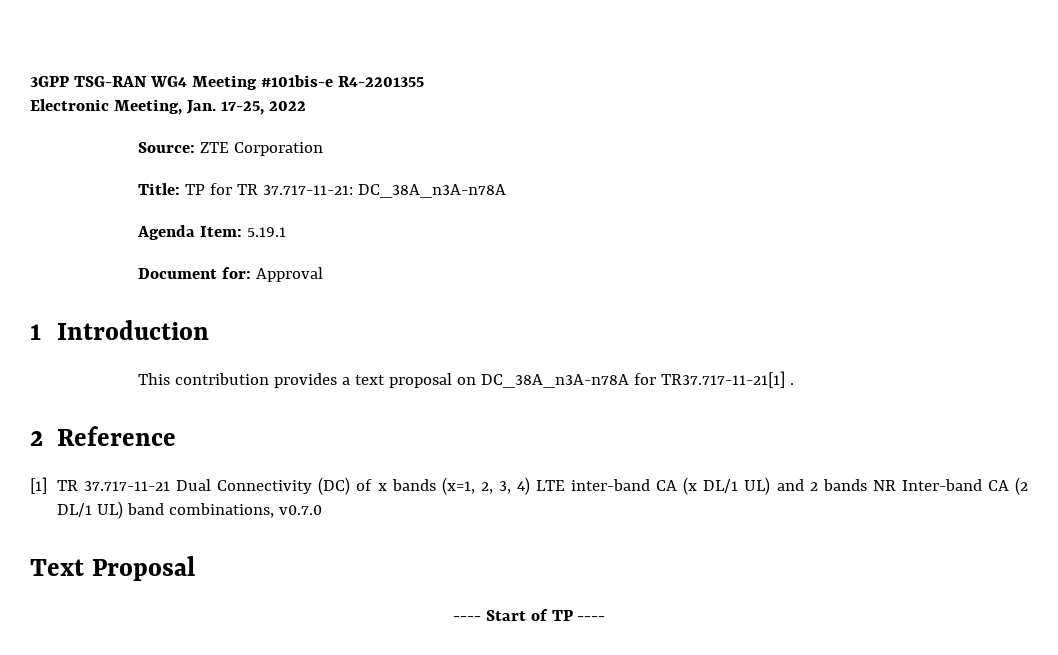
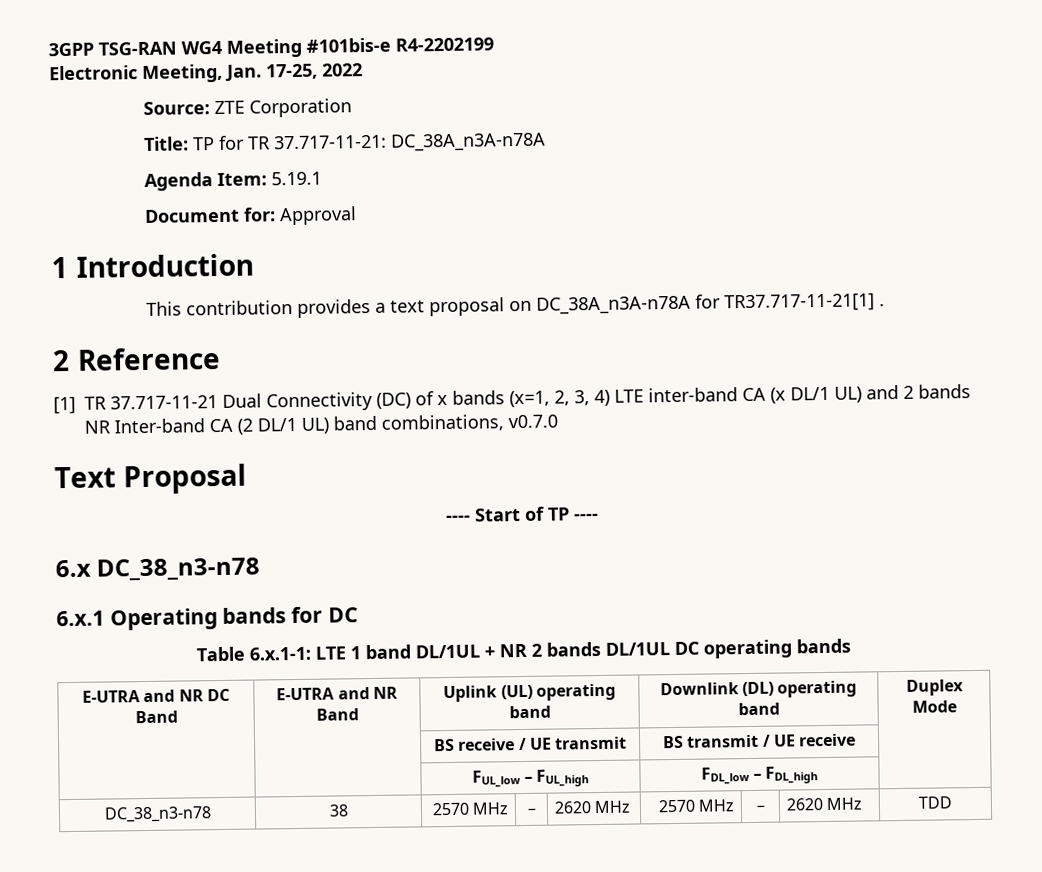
- 3GPP TSG-RAN WG4 Meeting #101bis-e R4-2201355
+ 3GPP TSG-RAN WG4 Meeting #101bis-e R4-2202199
+ 6.x DC_38_n3-n78
+ 6.x.1 Operating bands for DC
+ Table 6.x.1-1: LTE 1 band DL/1UL + NR 2 bands DL/1UL DC operating bands
+ E-UTRA and NR DC Band | E-UTRA and NR Band | Uplink (UL) operating band | Downlink (DL) operating band | Duplex Mode
+ | | BS receive / UE transmit | BS transmit / UE receive |
+ | | FUL_low – FUL_high | FDL_low – FDL_high |
+ DC_38_n3-n78 | 38 | 2570 MHz | – | 2620 MHz | 2570 MHz | – | 2620 MHz | TDD

